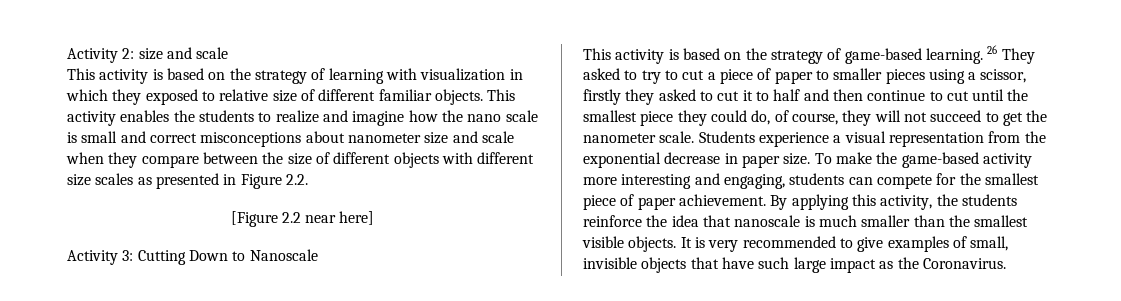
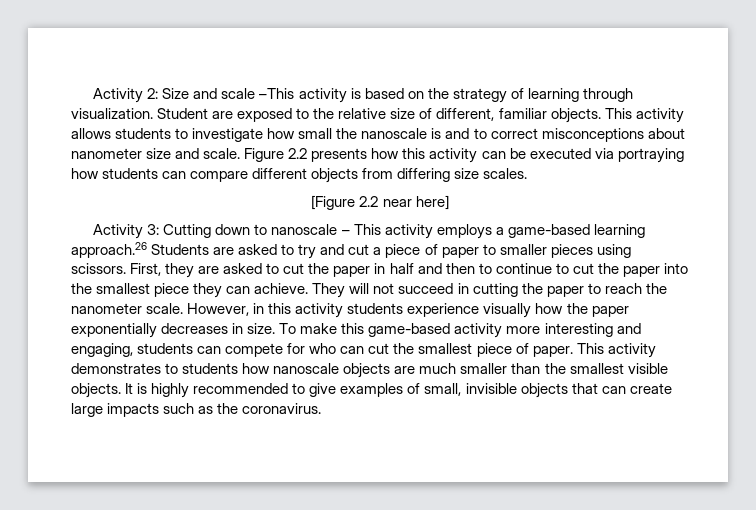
- Activity 2: size and scale
- This activity is based on the strategy of learning with visualization in which they exposed to relative size of different familiar objects.
+ Activity 2: Size and scale –This activity is based on the strategy of learning through visualization. Student are exposed to the relative size of different, familiar objects.
- This activity enables the students to realize and imagine how the nano scale is small and correct misconceptions about nanometer size and scale when they compare between the size of different objects with different size scales as presented in Figure 2.2.
+ This activity allows students to investigate how small the nanoscale is and to correct misconceptions about nanometer size and scale. Figure 2.2 presents how this activity can be executed via portraying how students can compare different objects from differing size scales.
- Activity 3: Cutting Down to Nanoscale
- This activity is based on the strategy of game-based learning. 26 They asked to try to cut a piece of paper to smaller pieces using a scissor, firstly they asked to cut it to half and then continue to cut until the smallest piece they could do, of course, they will not succeed to get the nanometer scale. Students experience a visual representation from the exponential decrease in paper size.
+ Activity 3: Cutting down to nanoscale – This activity employs a game-based learning approach.26 Students are asked to try and cut a piece of paper to smaller pieces using scissors. First, they are asked to cut the paper in half and then to continue to cut the paper into the smallest piece they can achieve. They will not succeed in cutting the paper to reach the nanometer scale. However, in this activity students experience visually how the paper exponentially decreases in size.
- To make the game-based activity more interesting and engaging, students can compete for the smallest piece of paper achievement. By applying this activity, the students reinforce the idea that nanoscale is much smaller than the smallest visible objects.
+ To make this game-based activity more interesting and engaging, students can compete for who can cut the smallest piece of paper. This activity demonstrates to students how nanoscale objects are much smaller than the smallest visible objects.
- It is very recommended to give examples of small, invisible objects that have such large impact as the Coronavirus.
+ It is highly recommended to give examples of small, invisible objects that can create large impacts such as the coronavirus.

